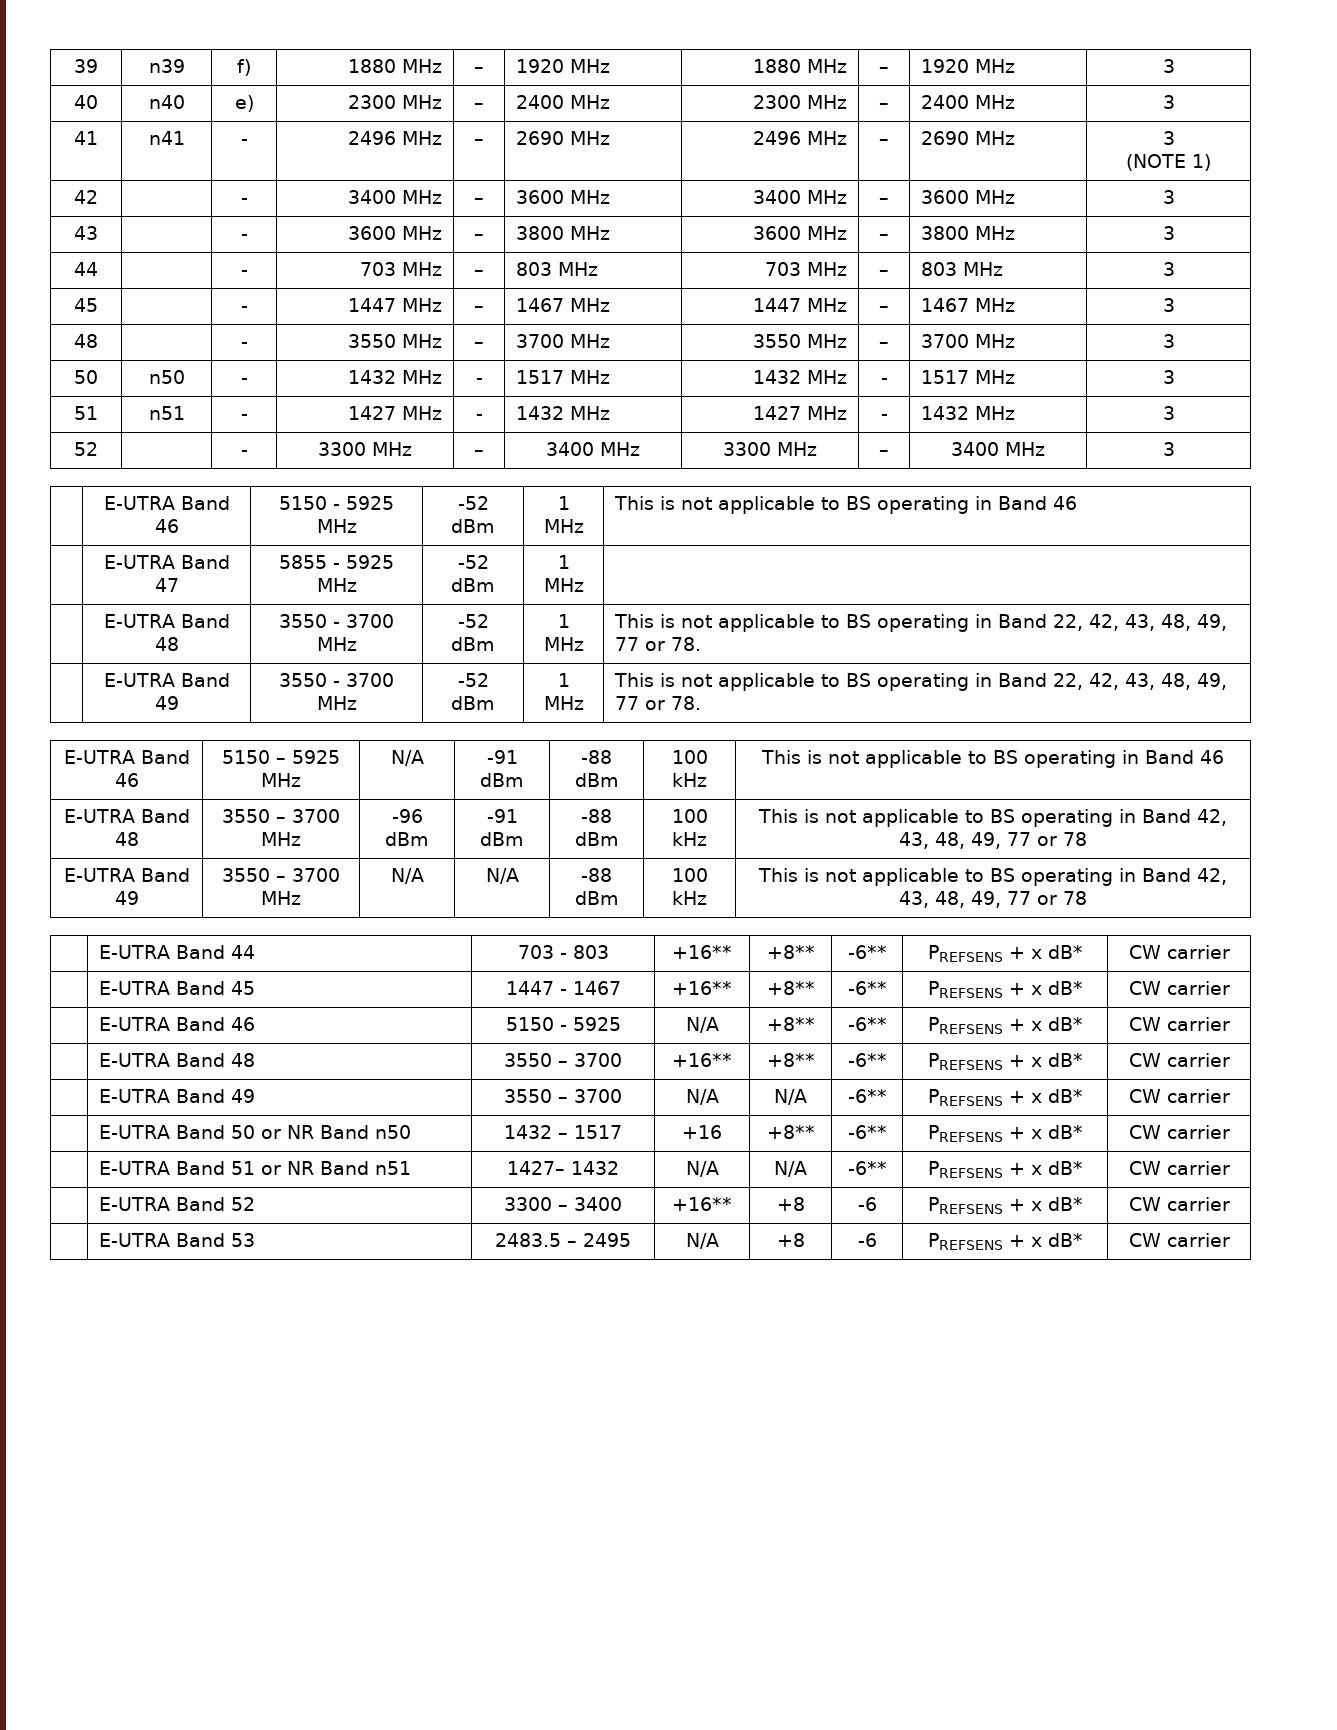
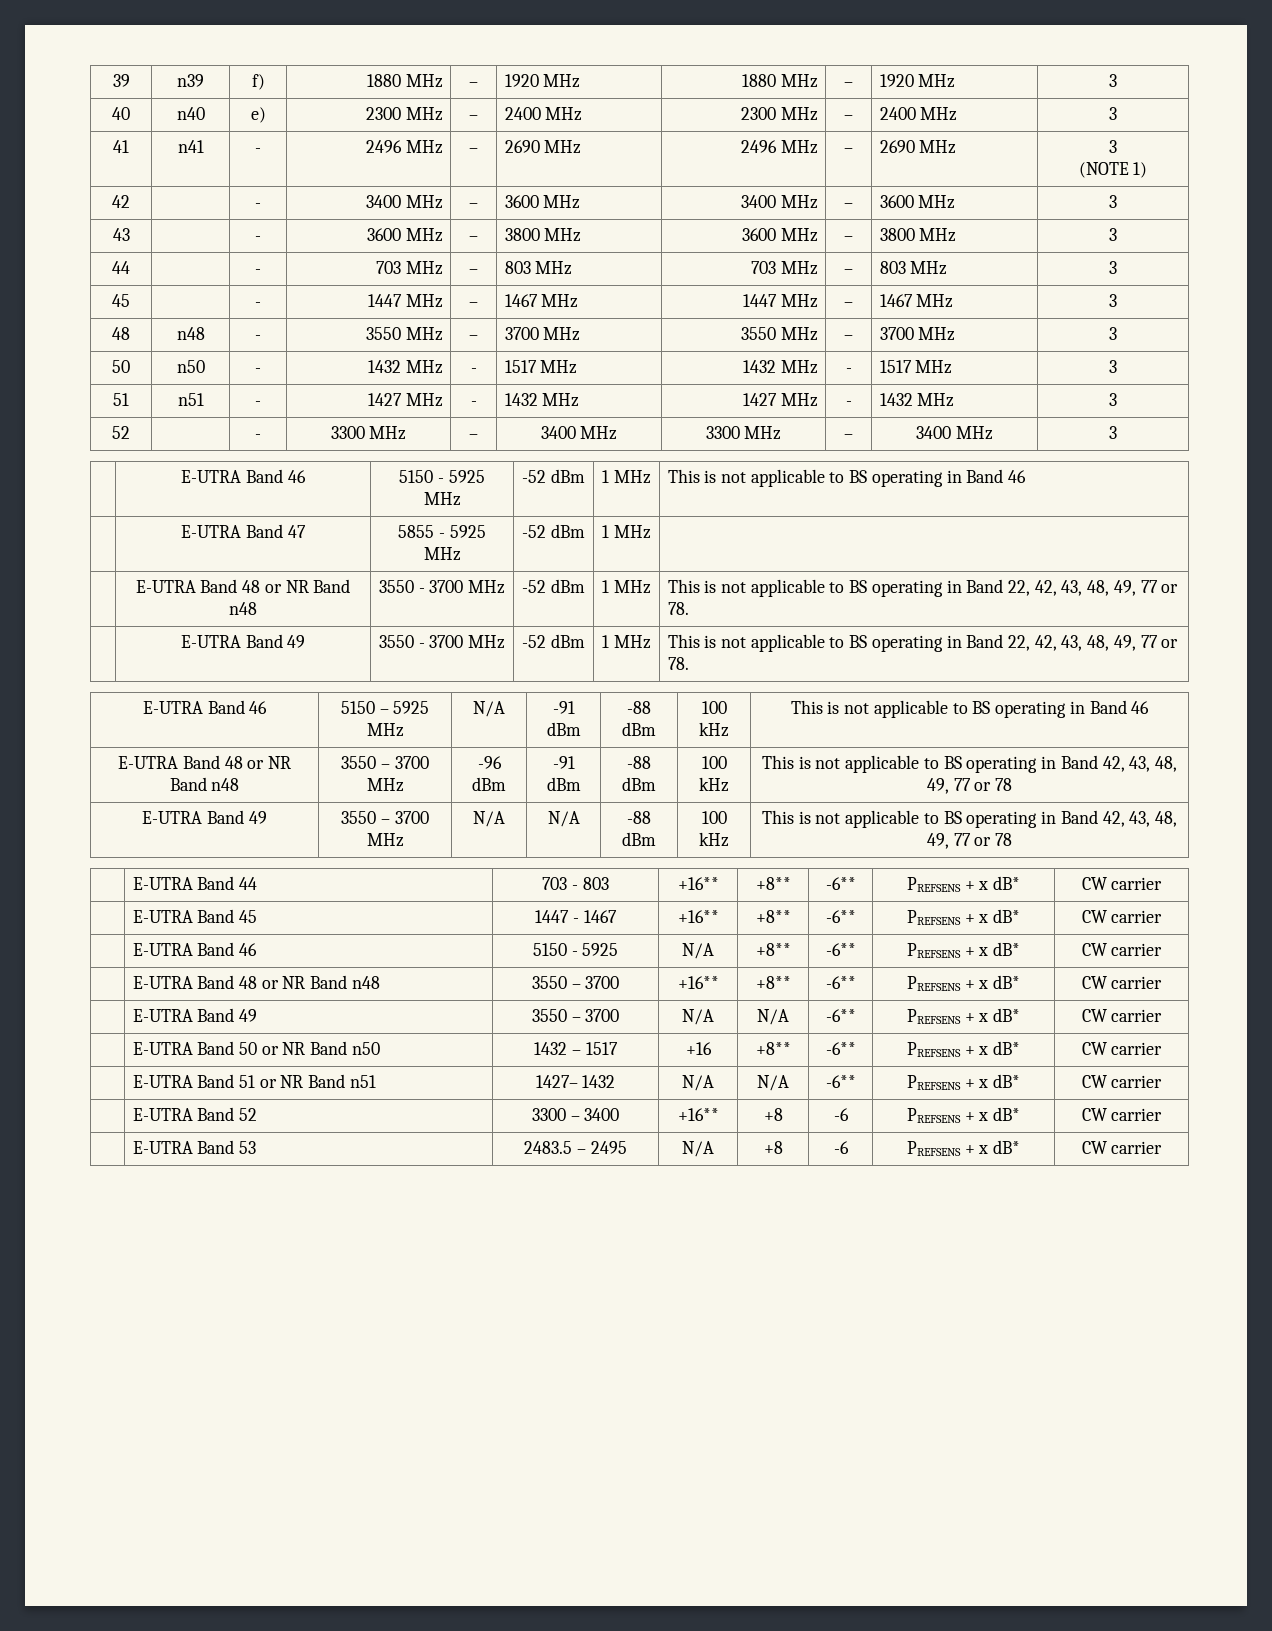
- 48 | | - | 3550 MHz | – | 3700 MHz | 3550 MHz | – | 3700 MHz | 3
+ 48 | n48 | - | 3550 MHz | – | 3700 MHz | 3550 MHz | – | 3700 MHz | 3
- | E-UTRA Band 48 | 3550 - 3700 MHz | -52 dBm | 1 MHz | This is not applicable to BS operating in Band 22, 42, 43, 48, 49, 77 or 78.
+ | E-UTRA Band 48 or NR Band n48 | 3550 - 3700 MHz | -52 dBm | 1 MHz | This is not applicable to BS operating in Band 22, 42, 43, 48, 49, 77 or 78.
- E-UTRA Band 48 | 3550 – 3700 MHz | -96 dBm | -91 dBm | -88 dBm | 100 kHz | This is not applicable to BS operating in Band 42, 43, 48, 49, 77 or 78
+ E-UTRA Band 48 or NR Band n48 | 3550 – 3700 MHz | -96 dBm | -91 dBm | -88 dBm | 100 kHz | This is not applicable to BS operating in Band 42, 43, 48, 49, 77 or 78
- | E-UTRA Band 48 | 3550 – 3700 | +16** | +8** | -6** | PREFSENS + x dB* | CW carrier
+ | E-UTRA Band 48 or NR Band n48 | 3550 – 3700 | +16** | +8** | -6** | PREFSENS + x dB* | CW carrier

